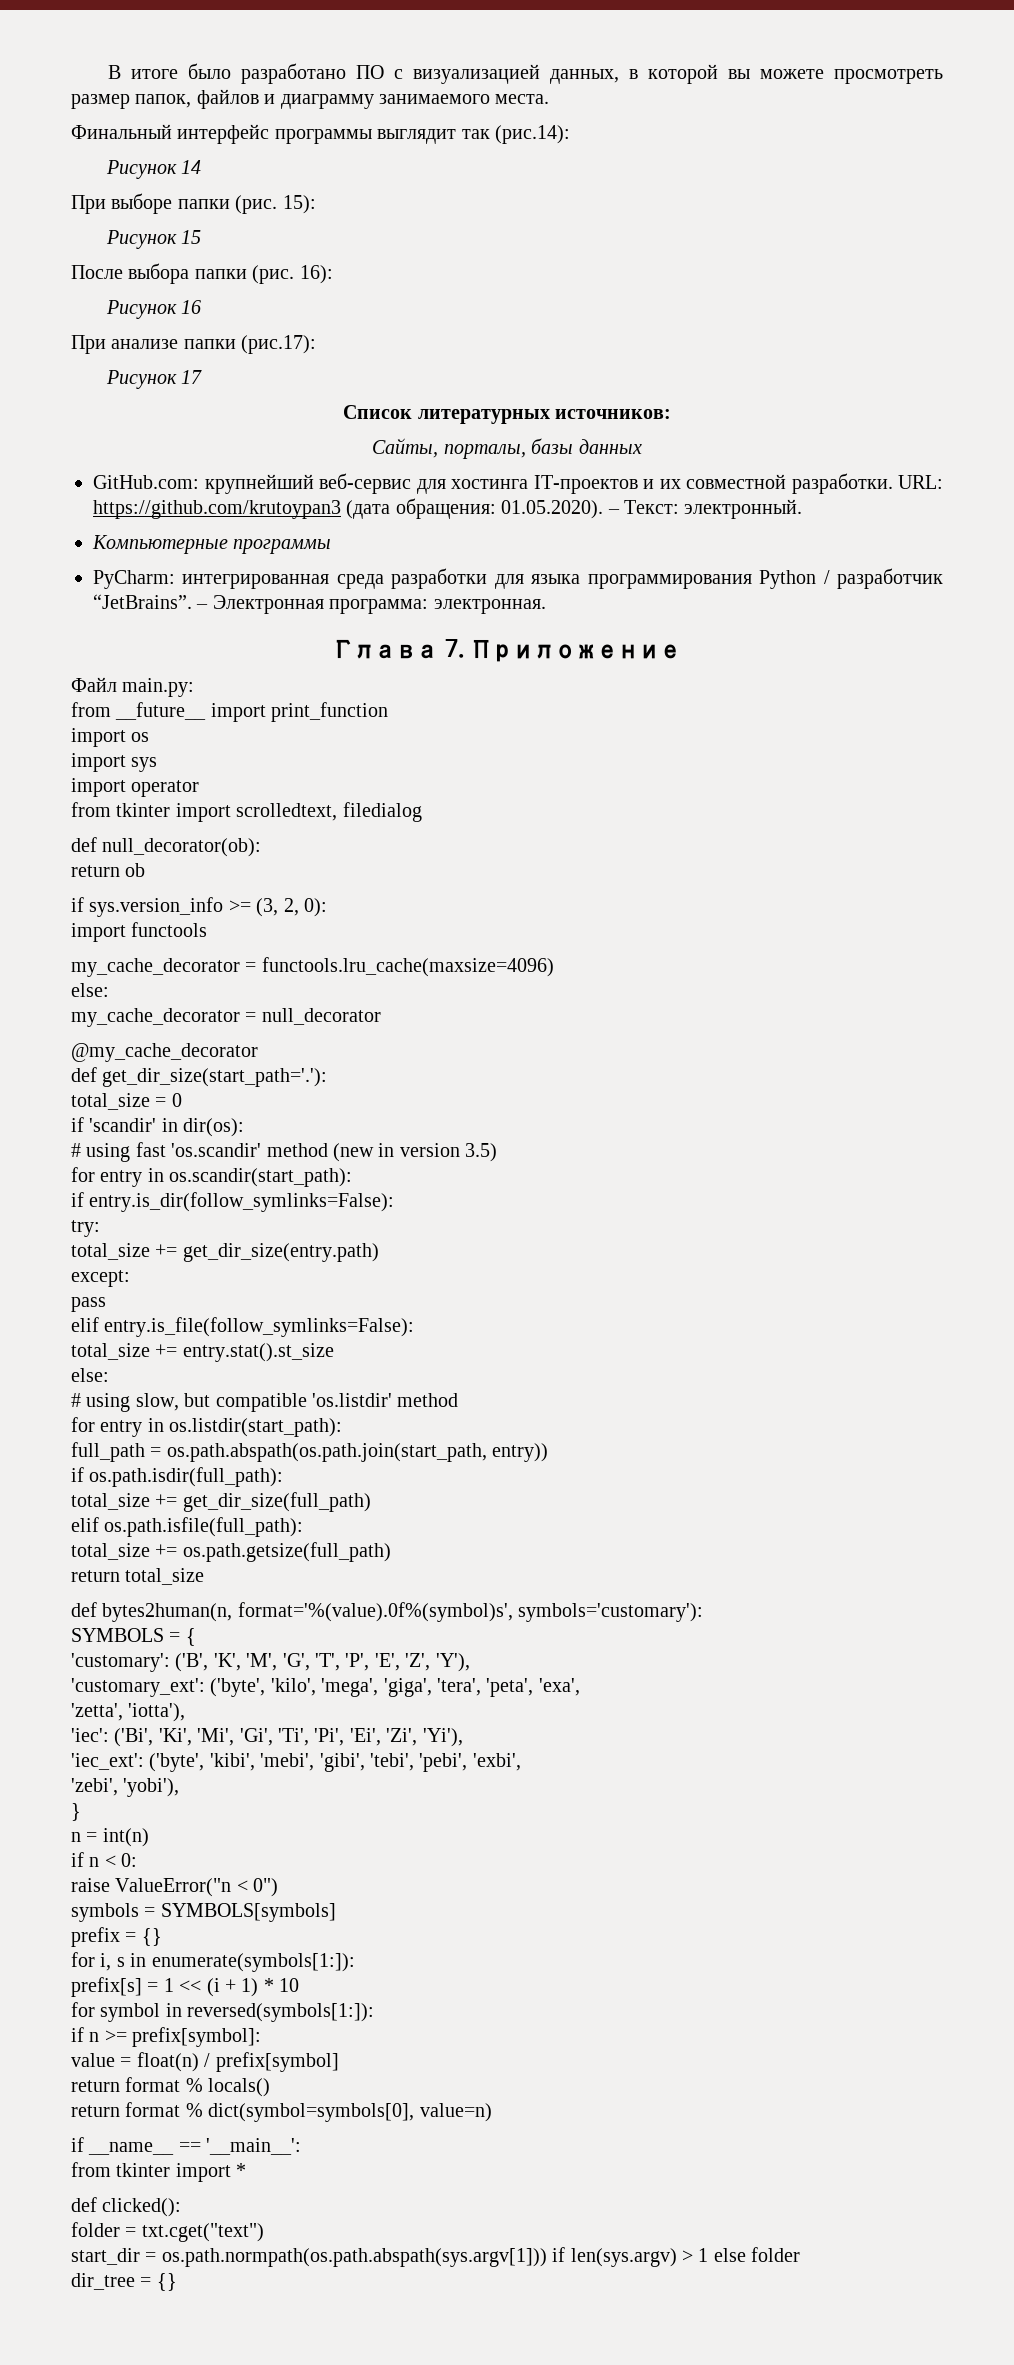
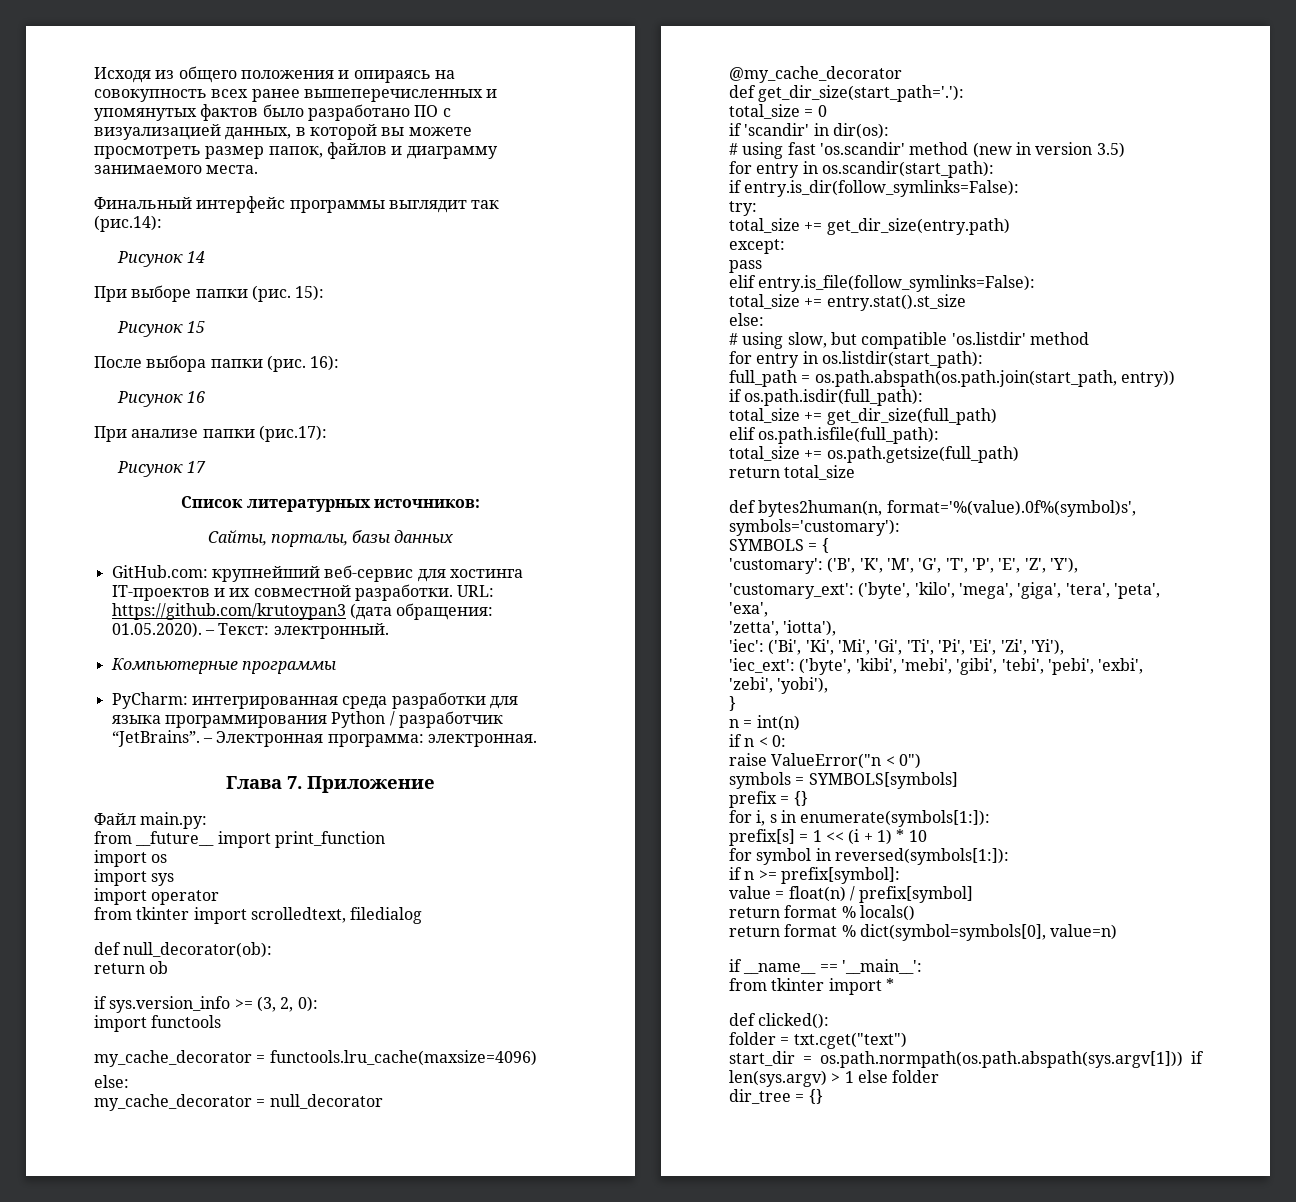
- В итоге было разработано ПО с визуализацией данных, в которой вы можете просмотреть размер папок, файлов и диаграмму занимаемого места.
+ Исходя из общего положения и опираясь на совокупность всех ранее вышеперечисленных и упомянутых фактов было разработано ПО с визуализацией данных, в которой вы можете просмотреть размер папок, файлов и диаграмму занимаемого места.

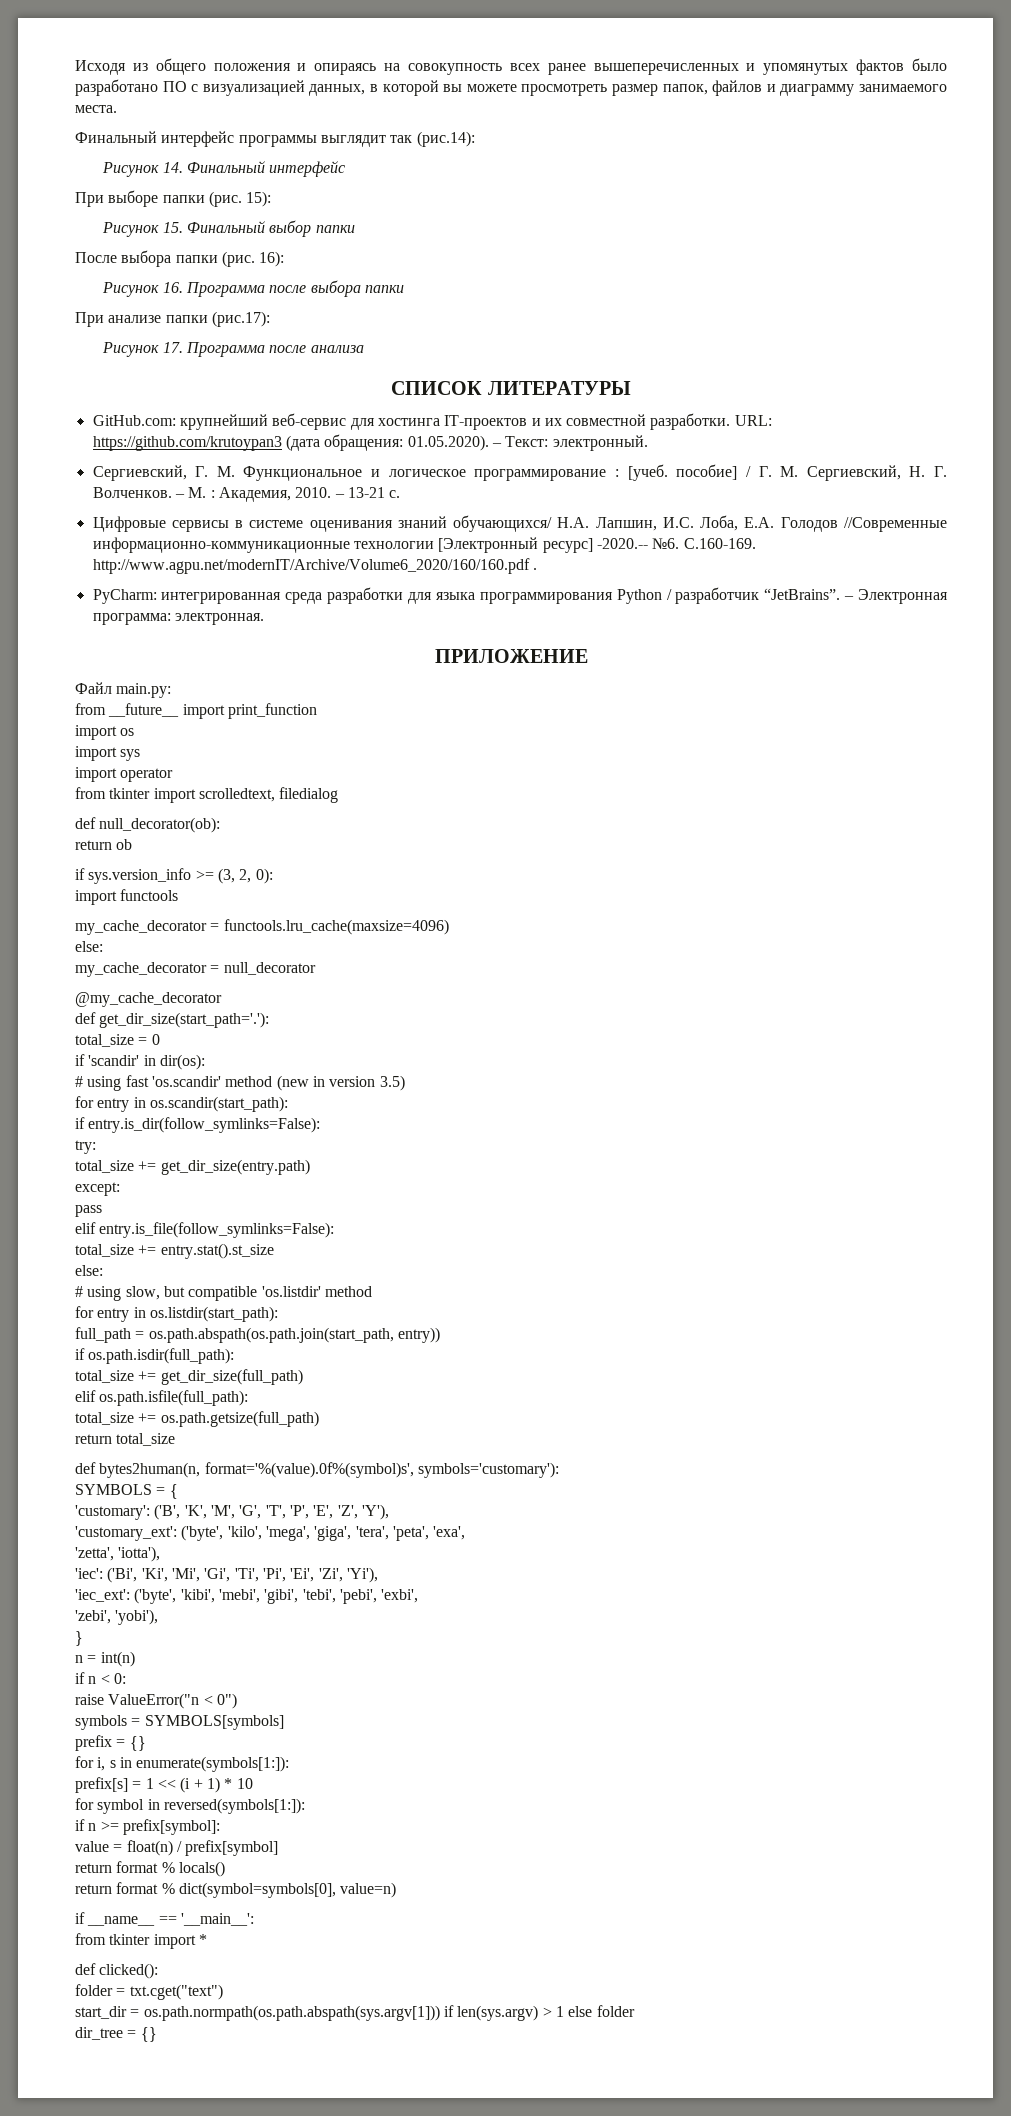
- Рисунок 14
+ Рисунок 14. Финальный интерфейс
- Рисунок 15
+ Рисунок 15. Финальный выбор папки
- Рисунок 16
+ Рисунок 16. Программа после выбора папки
- Рисунок 17
- Список литературных источников:
- Сайты, порталы, базы данных
+ Рисунок 17. Программа после анализа
+ СПИСОК ЛИТЕРАТУРЫ
- Компьютерные программы
+ Сергиевский, Г. М. Функциональное и логическое программирование : [учеб. пособие] / Г. М. Сергиевский, Н. Г. Волченков. – М. : Академия, 2010. – 13-21 с.
+ Цифровые сервисы в системе оценивания знаний обучающихся/ Н.А. Лапшин, И.С. Лоба, Е.А. Голодов //Современные информационно-коммуникационные технологии [Электронный ресурс] -2020.-- №6. С.160-169. http://www.agpu.net/modernIT/Archive/Volume6_2020/160/160.pdf .
- Глава 7. Приложение
+ ПРИЛОЖЕНИЕ

